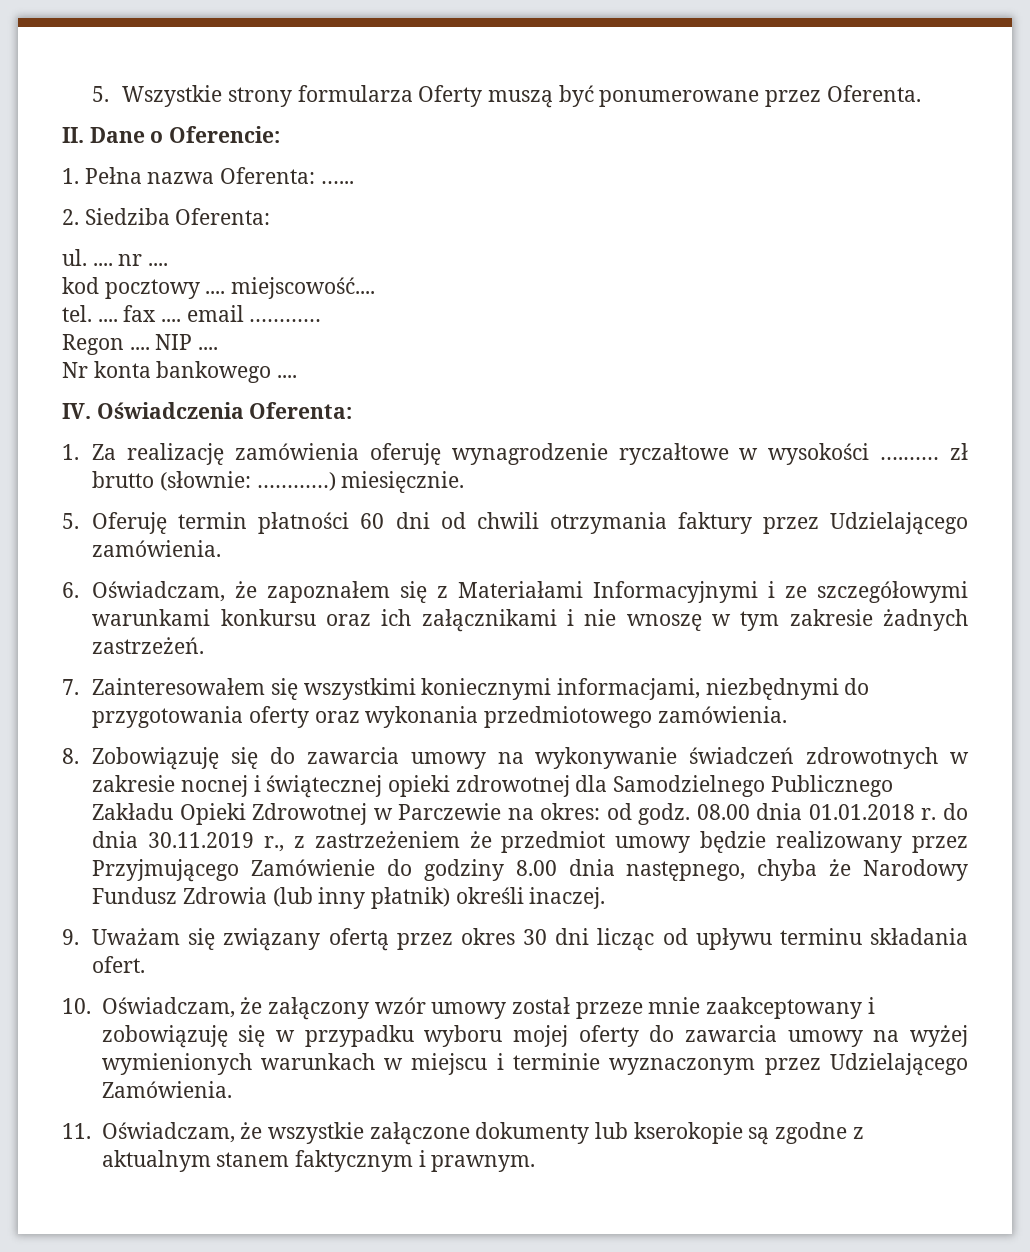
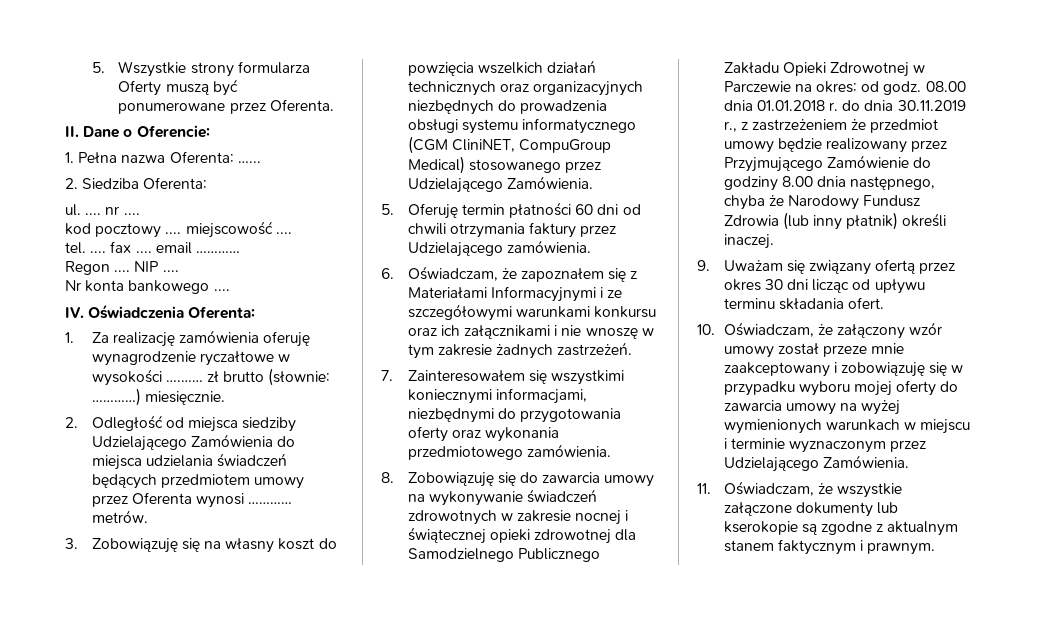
- kod pocztowy .... miejscowość....
+ kod pocztowy .... miejscowość ....
+ 2. Odległość od miejsca siedziby Udzielającego Zamówienia do miejsca udzielania świadczeń będących przedmiotem umowy przez Oferenta wynosi ………… metrów.
+ 3. Zobowiązuję się na własny koszt do powzięcia wszelkich działań technicznych oraz organizacyjnych niezbędnych do prowadzenia obsługi systemu informatycznego (CGM CliniNET, CompuGroup Medical) stosowanego przez Udzielającego Zamówienia.

